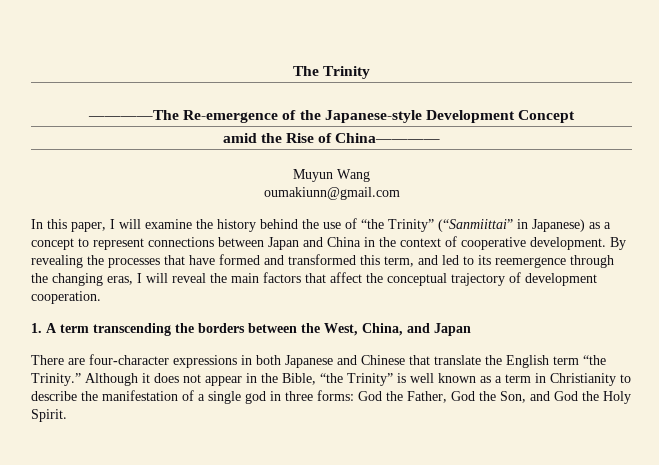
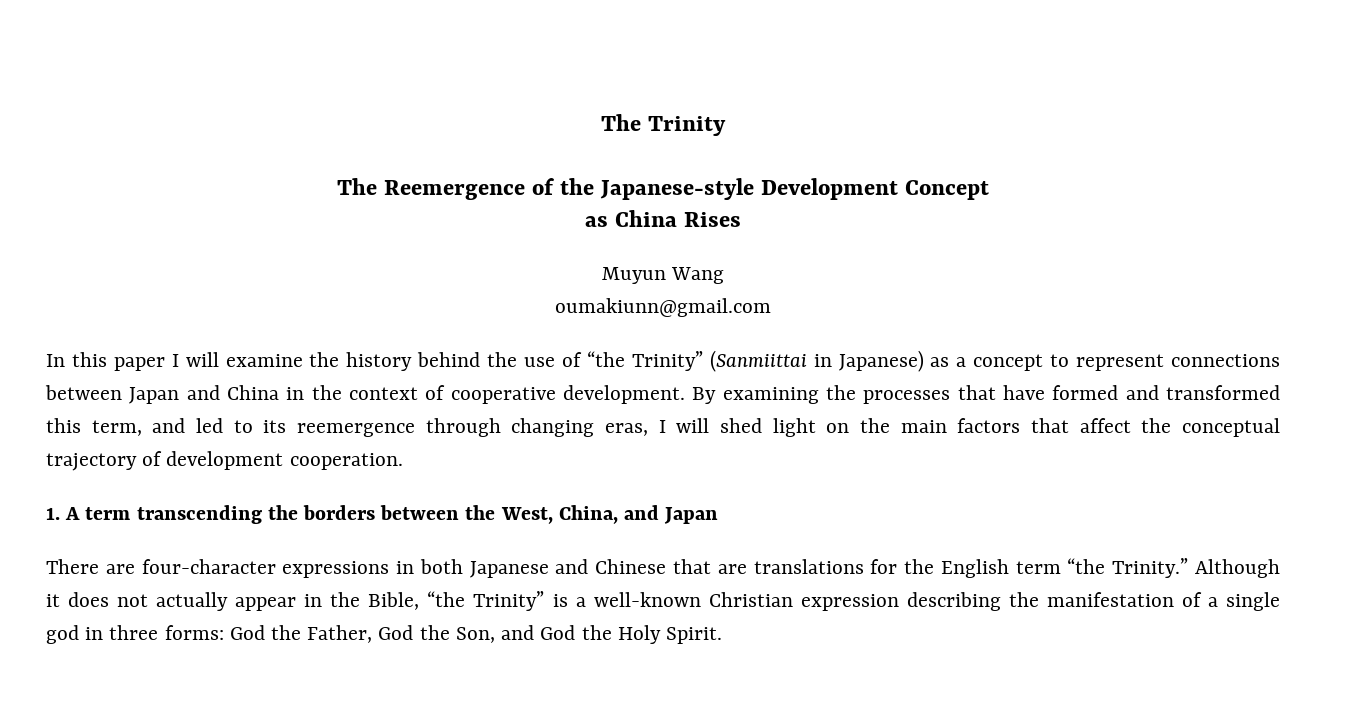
- ————The Re-emergence of the Japanese-style Development Concept
+ The Reemergence of the Japanese-style Development Concept
- amid the Rise of China————
+ as China Rises
- In this paper, I will examine the history behind the use of “the Trinity” (“Sanmiittai” in Japanese) as a concept to represent connections between Japan and China in the context of cooperative development.
+ In this paper I will examine the history behind the use of “the Trinity” (Sanmiittai in Japanese) as a concept to represent connections between Japan and China in the context of cooperative development.
- By revealing the processes that have formed and transformed this term, and led to its reemergence through the changing eras, I will reveal the main factors that affect the conceptual trajectory of development cooperation.
+ By examining the processes that have formed and transformed this term, and led to its reemergence through changing eras, I will shed light on the main factors that affect the conceptual trajectory of development cooperation.
- There are four-character expressions in both Japanese and Chinese that translate the English term “the Trinity.”
+ There are four-character expressions in both Japanese and Chinese that are translations for the English term “the Trinity.”
- Although it does not appear in the Bible, “the Trinity” is well known as a term in Christianity to describe the manifestation of a single god in three forms: God the Father, God the Son, and God the Holy Spirit.
+ Although it does not actually appear in the Bible, “the Trinity” is a well-known Christian expression describing the manifestation of a single god in three forms: God the Father, God the Son, and God the Holy Spirit.

